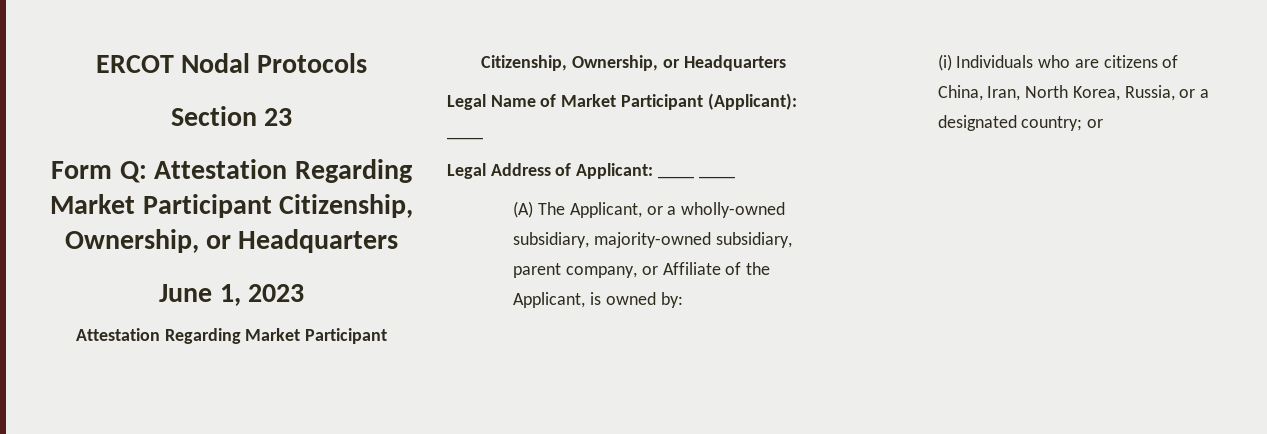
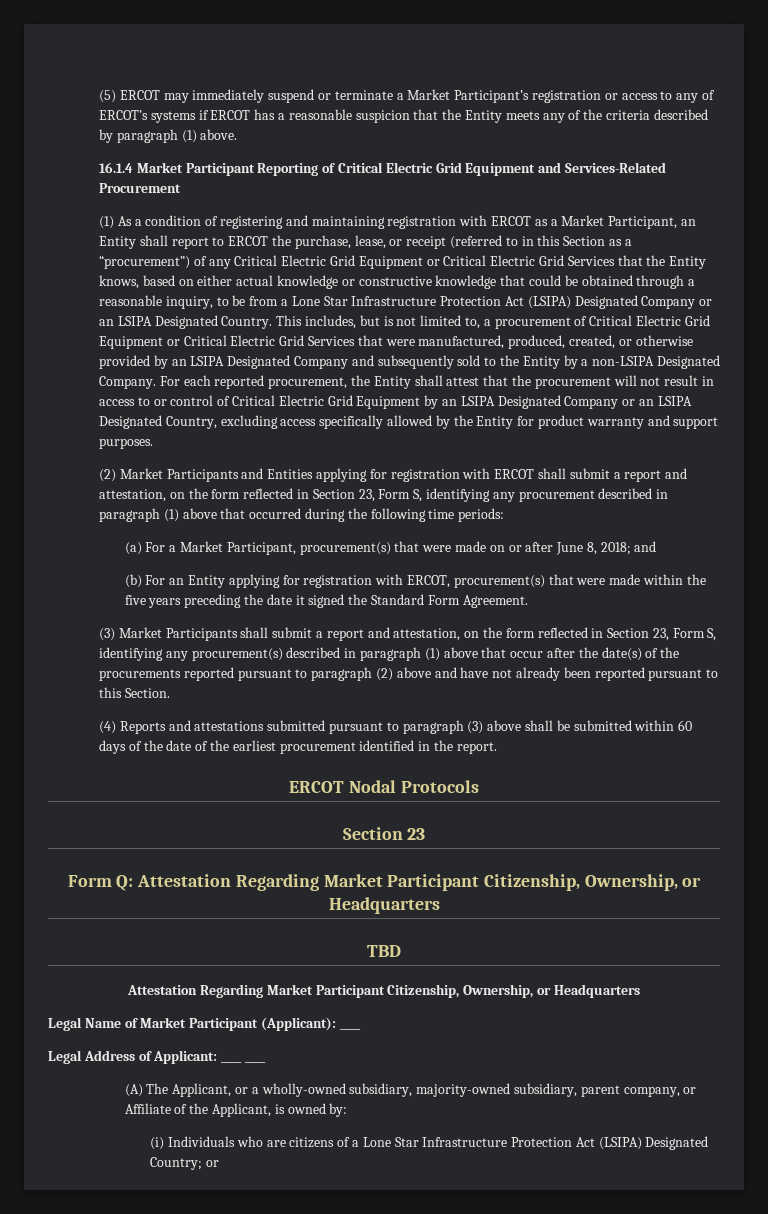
+ (5) ERCOT may immediately suspend or terminate a Market Participant’s registration or access to any of ERCOT’s systems if ERCOT has a reasonable suspicion that the Entity meets any of the criteria described by paragraph (1) above.
+ 16.1.4 Market Participant Reporting of Critical Electric Grid Equipment and Services-Related Procurement
+ (1) As a condition of registering and maintaining registration with ERCOT as a Market Participant, an Entity shall report to ERCOT the purchase, lease, or receipt (referred to in this Section as a “procurement”) of any Critical Electric Grid Equipment or Critical Electric Grid Services that the Entity knows, based on either actual knowledge or constructive knowledge that could be obtained through a reasonable inquiry, to be from a Lone Star Infrastructure Protection Act (LSIPA) Designated Company or an LSIPA Designated Country. This includes, but is not limited to, a procurement of Critical Electric Grid Equipment or Critical Electric Grid Services that were manufactured, produced, created, or otherwise provided by an LSIPA Designated Company and subsequently sold to the Entity by a non-LSIPA Designated Company. For each reported procurement, the Entity shall attest that the procurement will not result in access to or control of Critical Electric Grid Equipment by an LSIPA Designated Company or an LSIPA Designated Country, excluding access specifically allowed by the Entity for product warranty and support purposes.
+ (2) Market Participants and Entities applying for registration with ERCOT shall submit a report and attestation, on the form reflected in Section 23, Form S, identifying any procurement described in paragraph (1) above that occurred during the following time periods:
+ (a) For a Market Participant, procurement(s) that were made on or after June 8, 2018; and
+ (b) For an Entity applying for registration with ERCOT, procurement(s) that were made within the five years preceding the date it signed the Standard Form Agreement.
+ (3) Market Participants shall submit a report and attestation, on the form reflected in Section 23, Form S, identifying any procurement(s) described in paragraph (1) above that occur after the date(s) of the procurements reported pursuant to paragraph (2) above and have not already been reported pursuant to this Section.
+ (4) Reports and attestations submitted pursuant to paragraph (3) above shall be submitted within 60 days of the date of the earliest procurement identified in the report.
- June 1, 2023
+ TBD
- (i) Individuals who are citizens of China, Iran, North Korea, Russia, or a designated country; or
+ (i) Individuals who are citizens of a Lone Star Infrastructure Protection Act (LSIPA) Designated Country; or

